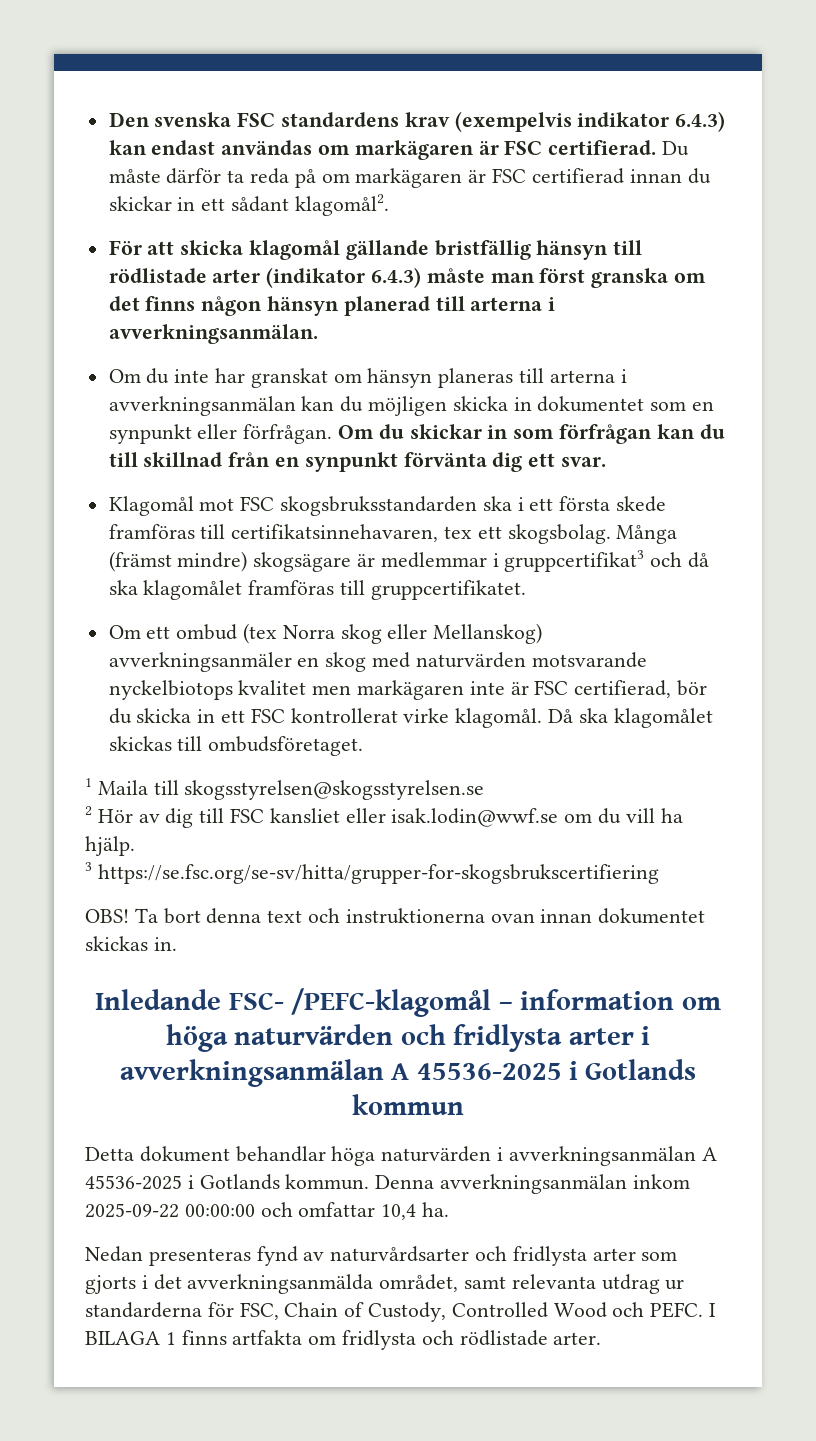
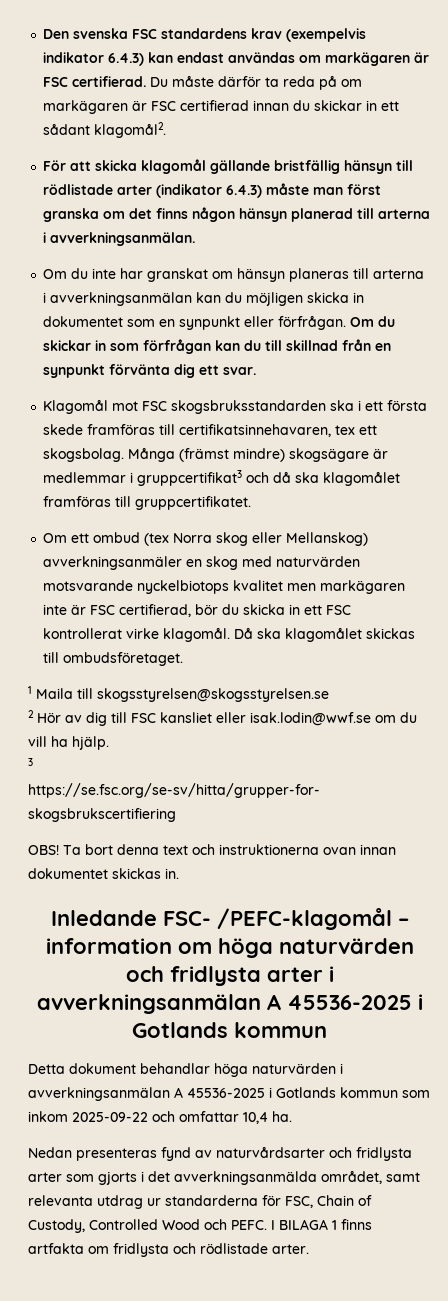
- Detta dokument behandlar höga naturvärden i avverkningsanmälan A 45536-2025 i Gotlands kommun. Denna avverkningsanmälan inkom 2025-09-22 00:00:00 och omfattar 10,4 ha.
+ Detta dokument behandlar höga naturvärden i avverkningsanmälan A 45536-2025 i Gotlands kommun som inkom 2025-09-22 och omfattar 10,4 ha.

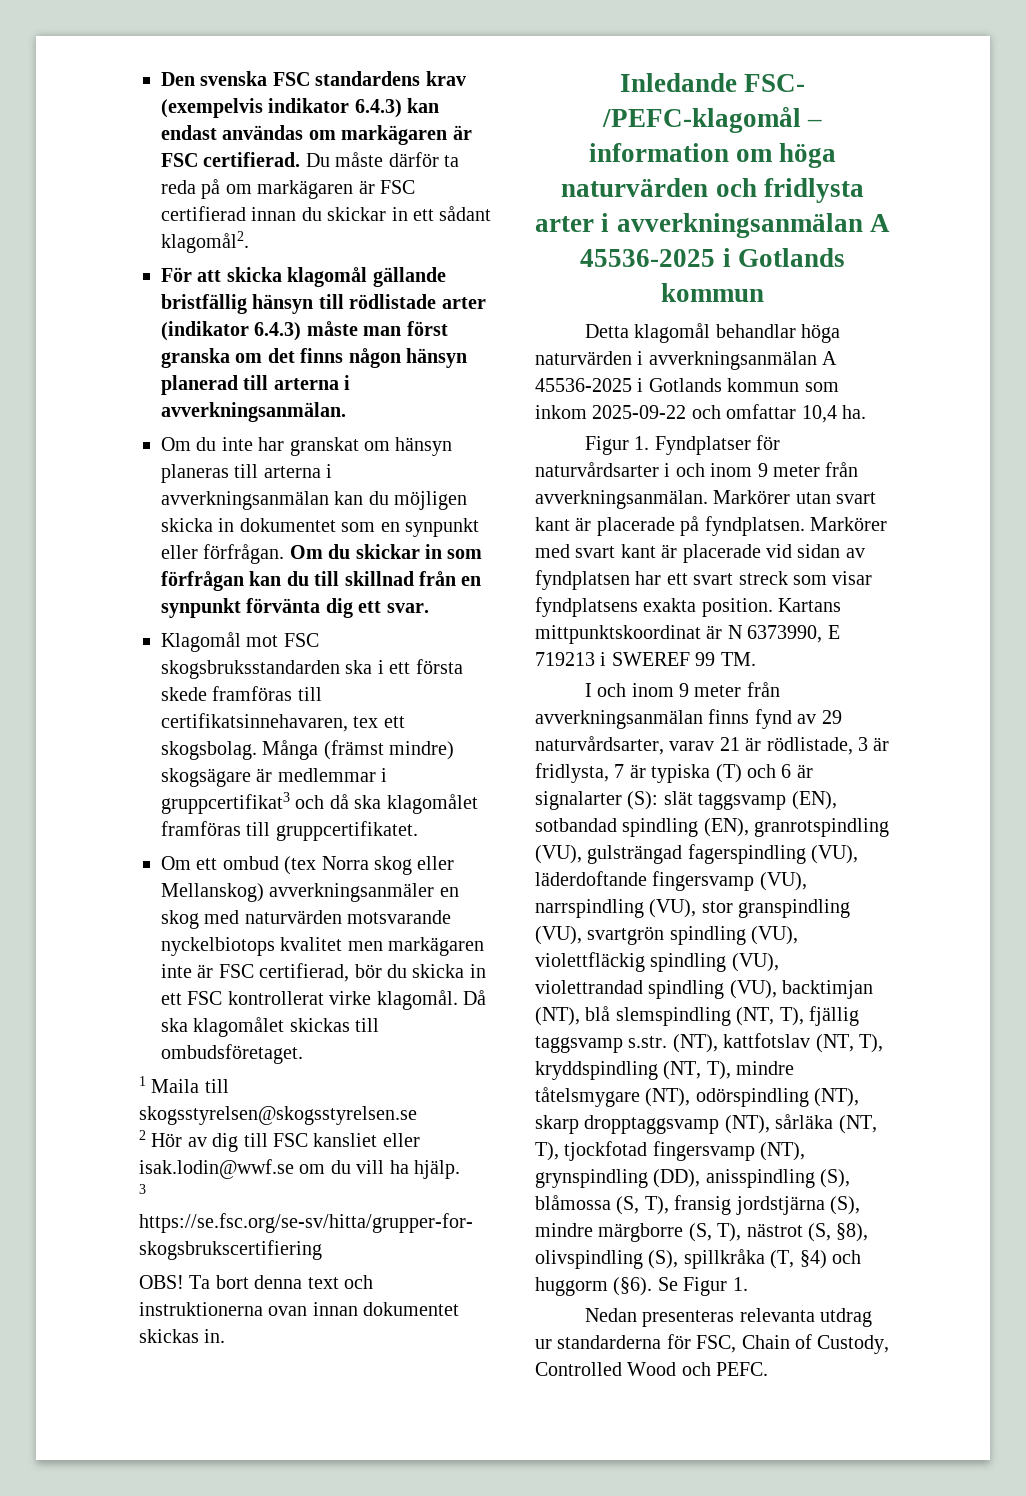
- Detta dokument behandlar höga naturvärden i avverkningsanmälan A 45536-2025 i Gotlands kommun som inkom 2025-09-22 och omfattar 10,4 ha.
+ Detta klagomål behandlar höga naturvärden i avverkningsanmälan A 45536-2025 i Gotlands kommun som inkom 2025-09-22 och omfattar 10,4 ha.
- Nedan presenteras fynd av naturvårdsarter och fridlysta arter som gjorts i det avverkningsanmälda området, samt relevanta utdrag ur standarderna för FSC, Chain of Custody, Controlled Wood och PEFC. I BILAGA 1 finns artfakta om fridlysta och rödlistade arter.
+ Figur 1. Fyndplatser för naturvårdsarter i och inom 9 meter från avverkningsanmälan. Markörer utan svart kant är placerade på fyndplatsen. Markörer med svart kant är placerade vid sidan av fyndplatsen har ett svart streck som visar fyndplatsens exakta position. Kartans mittpunktskoordinat är N 6373990, E 719213 i SWEREF 99 TM.
+ I och inom 9 meter från avverkningsanmälan finns fynd av 29 naturvårdsarter, varav 21 är rödlistade, 3 är fridlysta, 7 är typiska (T) och 6 är signalarter (S): slät taggsvamp (EN), sotbandad spindling (EN), granrotspindling (VU), gulsträngad fagerspindling (VU), läderdoftande fingersvamp (VU), narrspindling (VU), stor granspindling (VU), svartgrön spindling (VU), violettfläckig spindling (VU), violettrandad spindling (VU), backtimjan (NT), blå slemspindling (NT, T), fjällig taggsvamp s.str. (NT), kattfotslav (NT, T), kryddspindling (NT, T), mindre tåtelsmygare (NT), odörspindling (NT), skarp dropptaggsvamp (NT), sårläka (NT, T), tjockfotad fingersvamp (NT), grynspindling (DD), anisspindling (S), blåmossa (S, T), fransig jordstjärna (S), mindre märgborre (S, T), nästrot (S, §8), olivspindling (S), spillkråka (T, §4) och huggorm (§6). Se Figur 1.
+ Nedan presenteras relevanta utdrag ur standarderna för FSC, Chain of Custody, Controlled Wood och PEFC.

